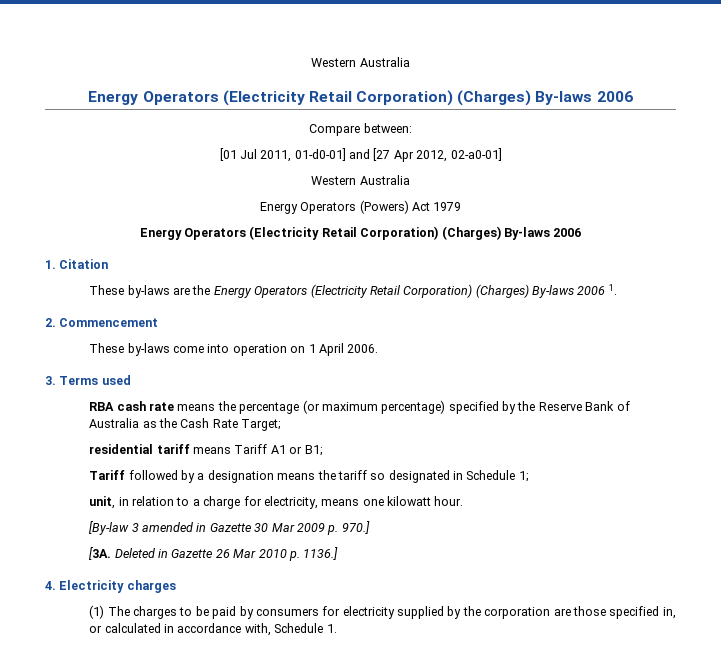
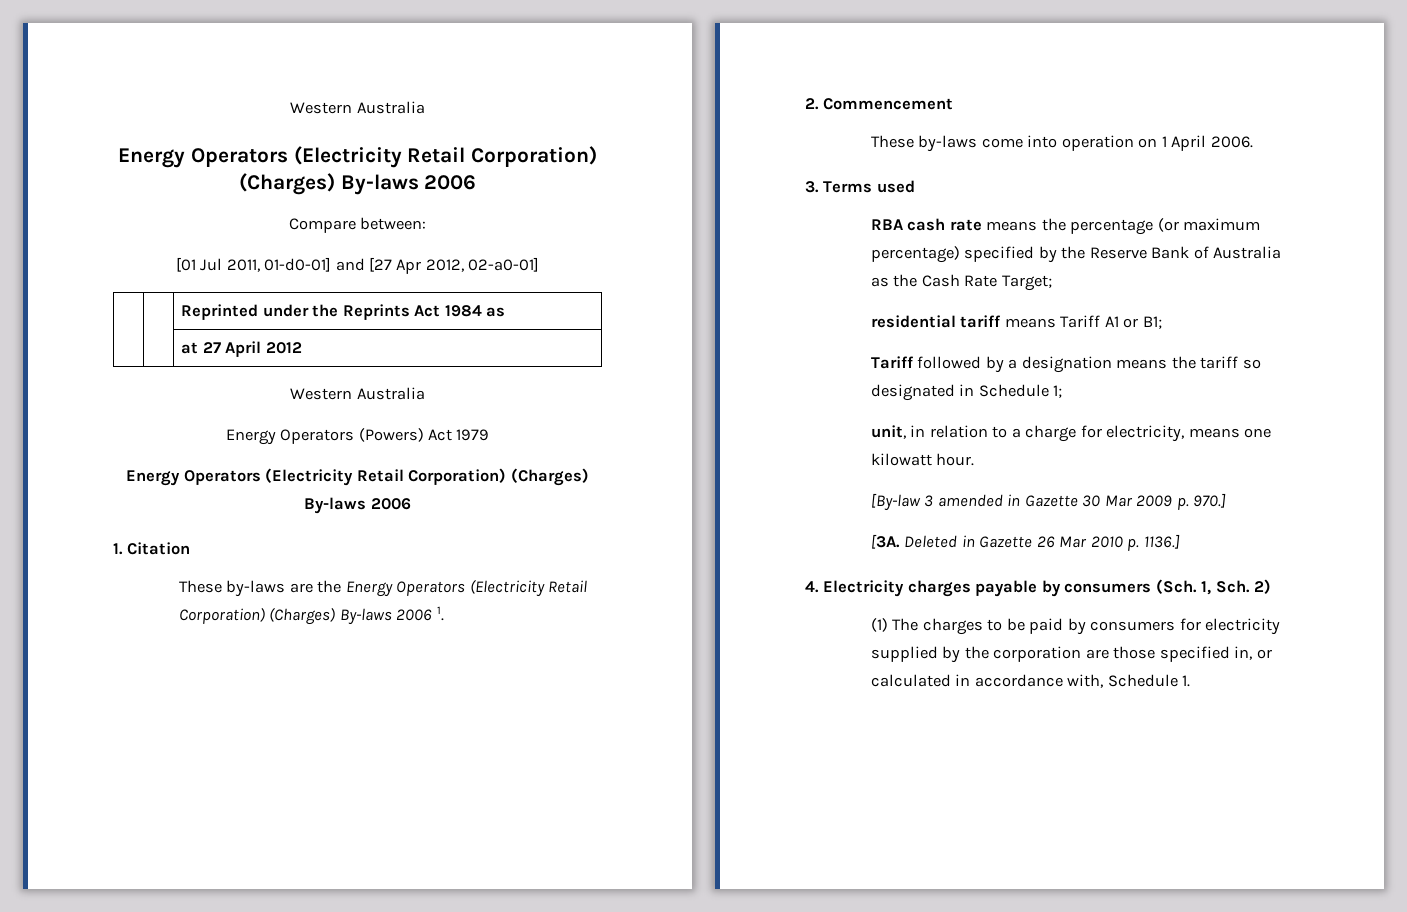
+ | | Reprinted under the Reprints Act 1984 as
+ | | at 27 April 2012
- 4. Electricity charges
+ 4. Electricity charges payable by consumers (Sch. 1, Sch. 2)

